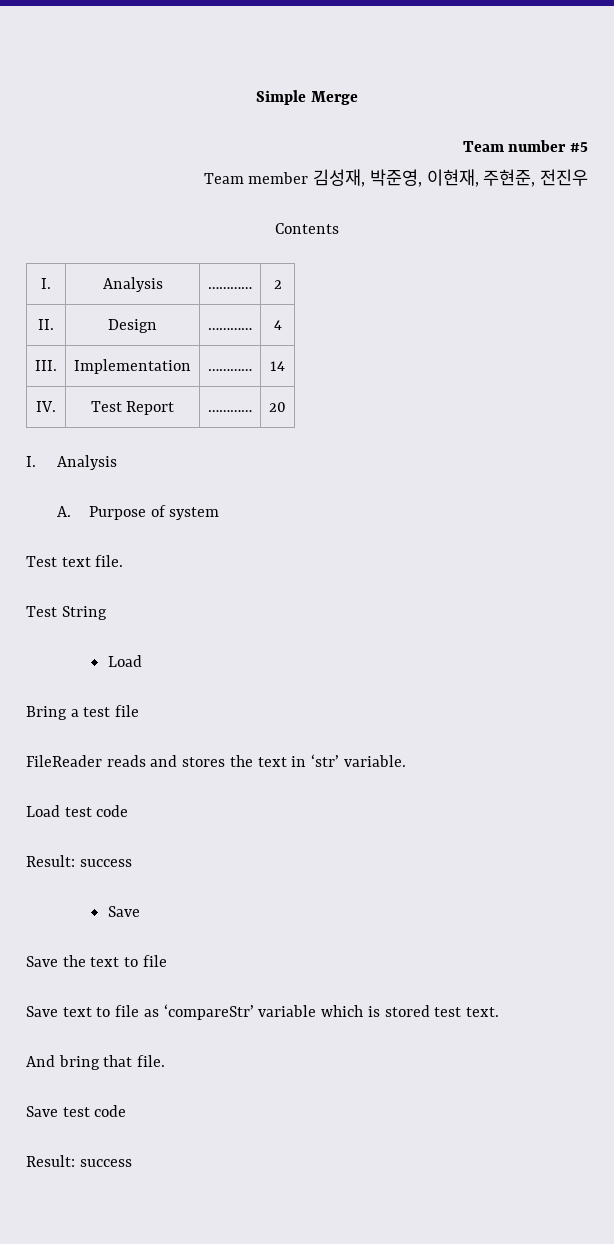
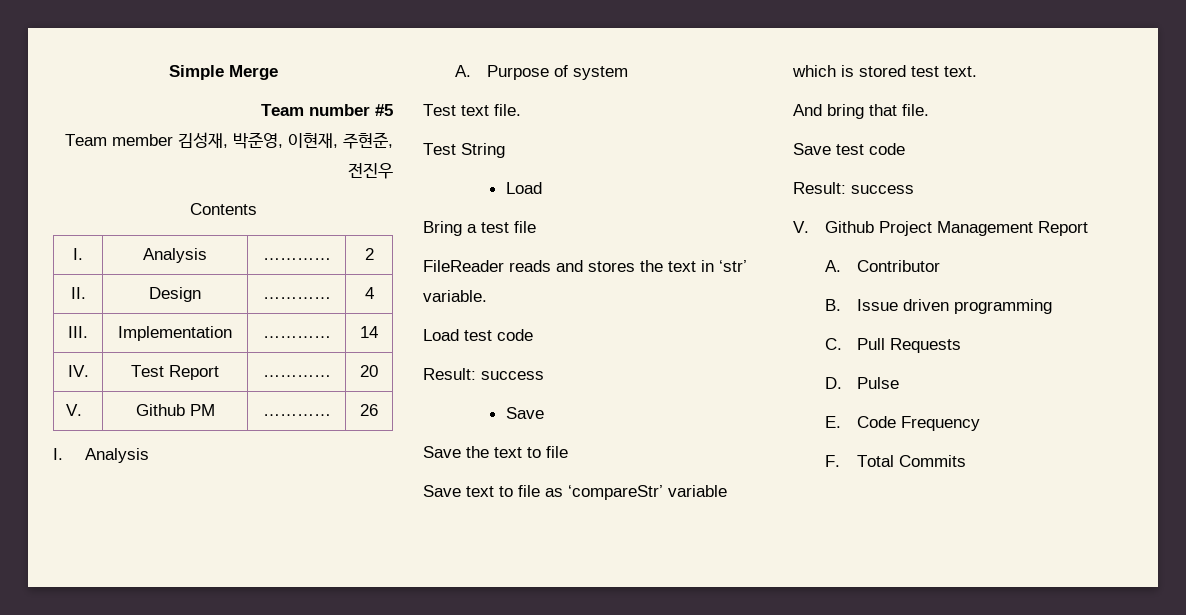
+ V. | Github PM | ………… | 26
+ V. Github Project Management Report
+ A. Contributor
+ B. Issue driven programming
+ C. Pull Requests
+ D. Pulse
+ E. Code Frequency
+ F. Total Commits

